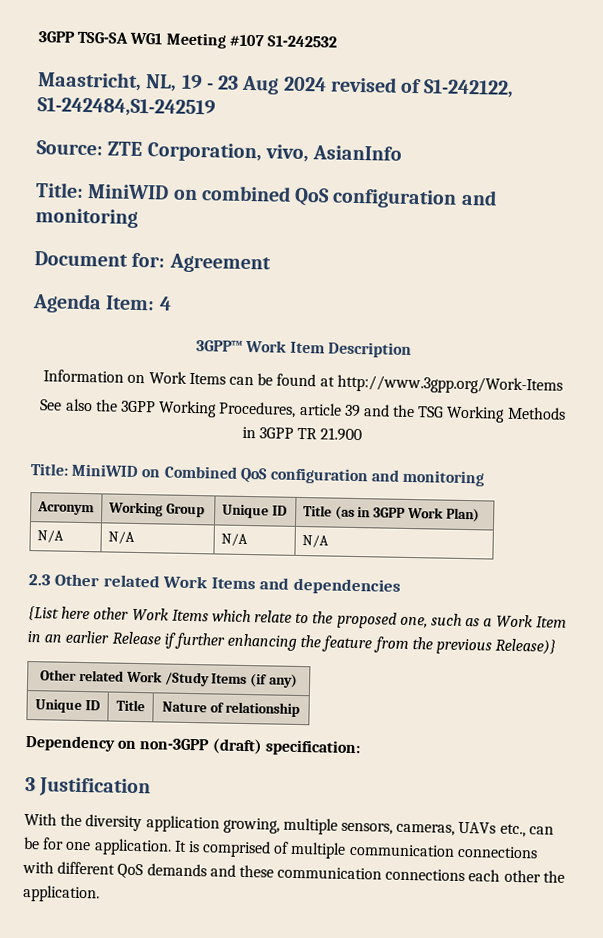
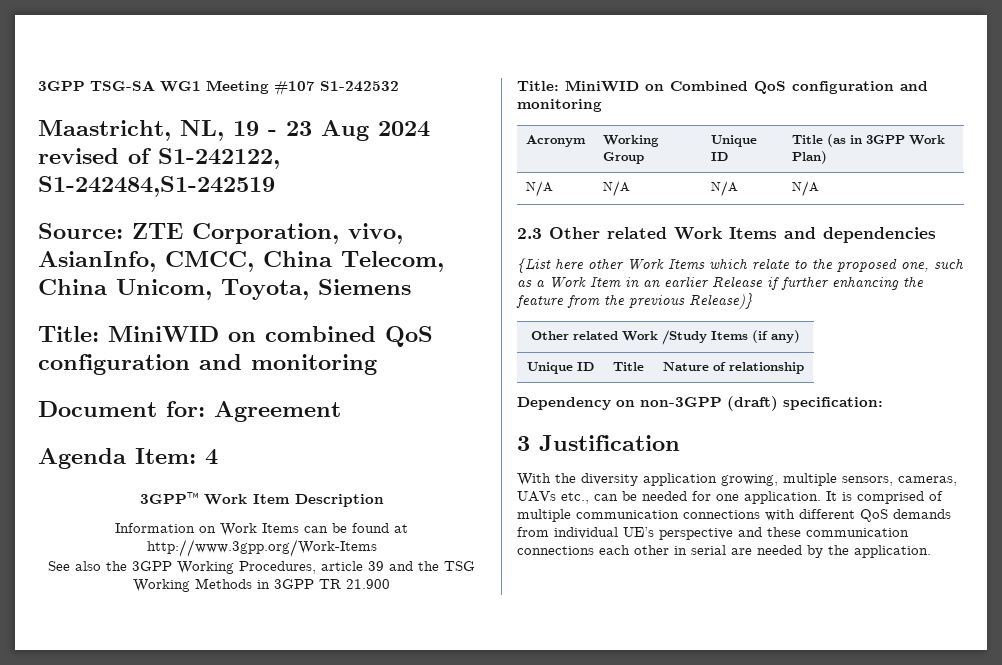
- Source: ZTE Corporation, vivo, AsianInfo
+ Source: ZTE Corporation, vivo, AsianInfo, CMCC, China Telecom, China Unicom, Toyota, Siemens
- With the diversity application growing, multiple sensors, cameras, UAVs etc., can be for one application.
+ With the diversity application growing, multiple sensors, cameras, UAVs etc., can be needed for one application.
- It is comprised of multiple communication connections with different QoS demands and these communication connections each other the application.
+ It is comprised of multiple communication connections with different QoS demands from individual UE’s perspective and these communication connections each other in serial are needed by the application.

